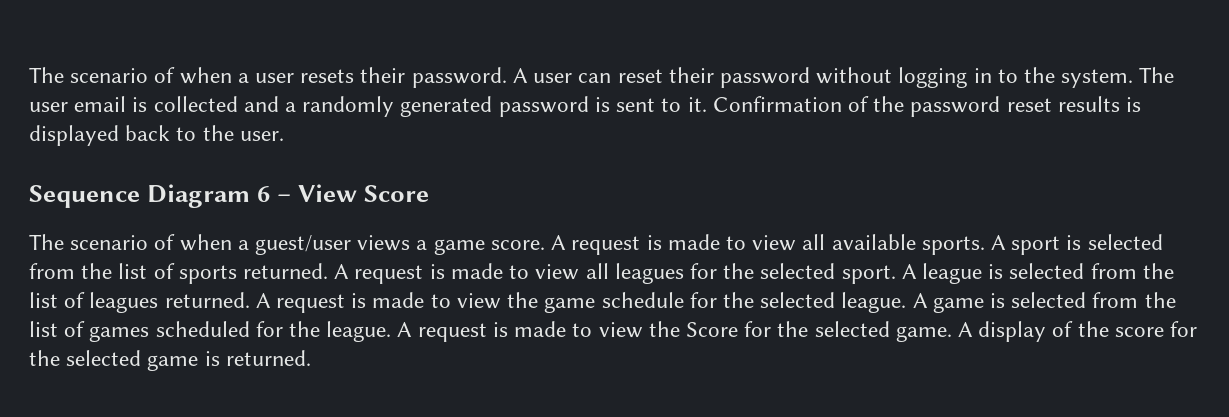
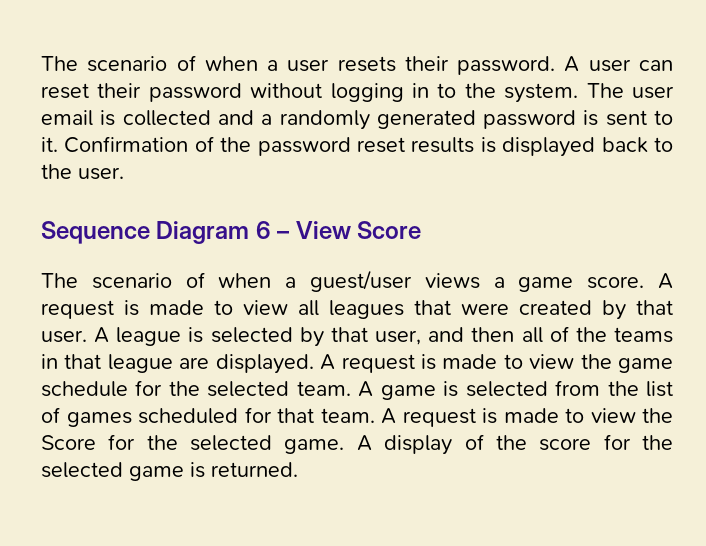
- A request is made to view all available sports. A sport is selected from the list of sports returned. A request is made to view all leagues for the selected sport. A league is selected from the list of leagues returned.
+ A request is made to view all leagues that were created by that user. A league is selected by that user, and then all of the teams in that league are displayed.
- A request is made to view the game schedule for the selected league.
+ A request is made to view the game schedule for the selected team.
- A game is selected from the list of games scheduled for the league.
+ A game is selected from the list of games scheduled for that team.

